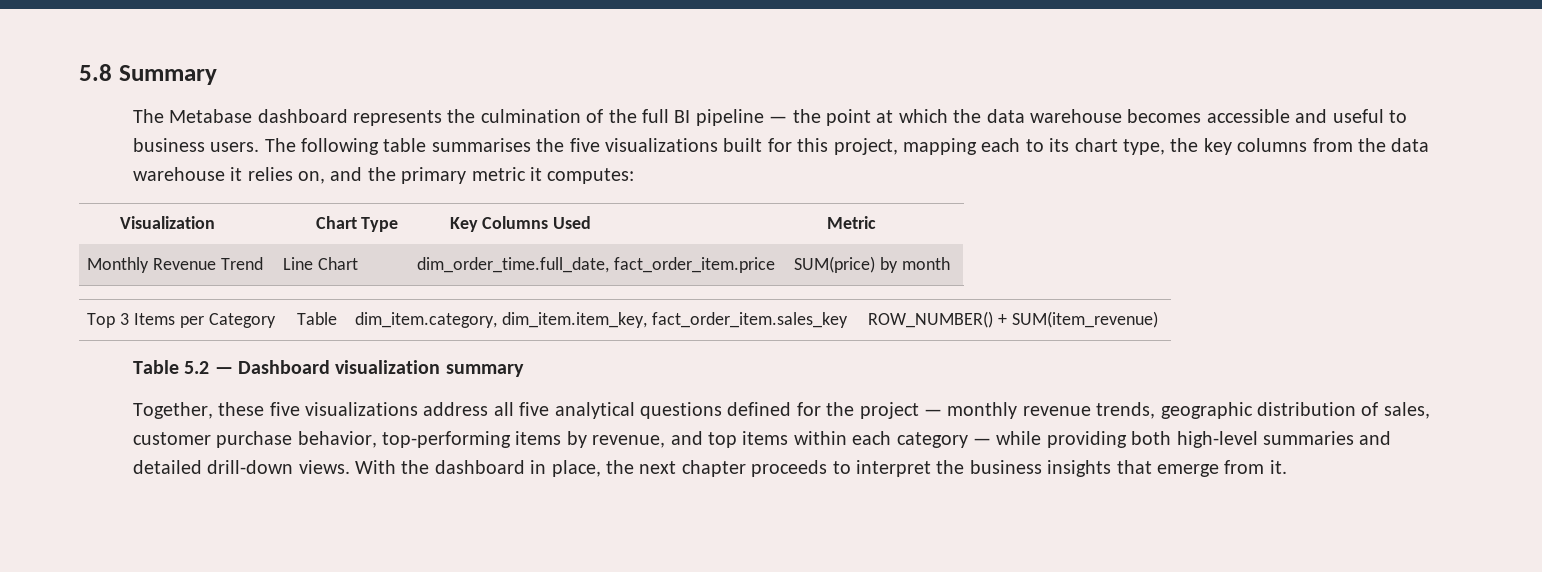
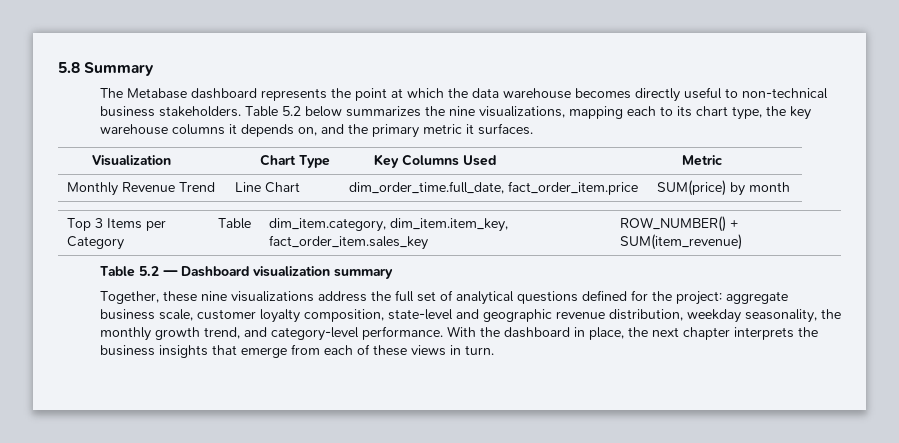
- The Metabase dashboard represents the culmination of the full BI pipeline — the point at which the data warehouse becomes accessible and useful to business users. The following table summarises the five visualizations built for this project, mapping each to its chart type, the key columns from the data warehouse it relies on, and the primary metric it computes:
+ The Metabase dashboard represents the point at which the data warehouse becomes directly useful to non-technical business stakeholders. Table 5.2 below summarizes the nine visualizations, mapping each to its chart type, the key warehouse columns it depends on, and the primary metric it surfaces.
- Together, these five visualizations address all five analytical questions defined for the project — monthly revenue trends, geographic distribution of sales, customer purchase behavior, top-performing items by revenue, and top items within each category — while providing both high-level summaries and detailed drill-down views.
+ Together, these nine visualizations address the full set of analytical questions defined for the project: aggregate business scale, customer loyalty composition, state-level and geographic revenue distribution, weekday seasonality, the monthly growth trend, and category-level performance.
- With the dashboard in place, the next chapter proceeds to interpret the business insights that emerge from it.
+ With the dashboard in place, the next chapter interprets the business insights that emerge from each of these views in turn.

